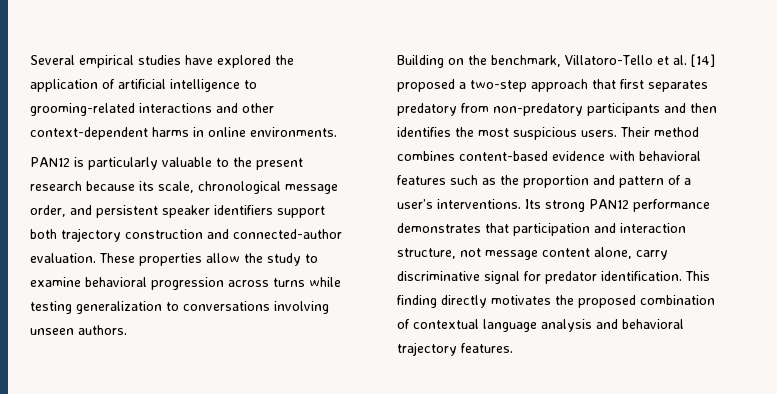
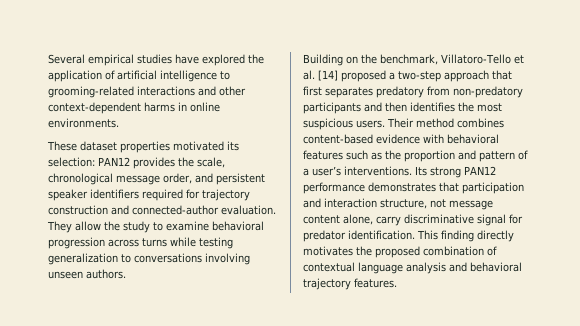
- PAN12 is particularly valuable to the present research because its scale, chronological message order, and persistent speaker identifiers support both trajectory construction and connected-author evaluation.
+ These dataset properties motivated its selection: PAN12 provides the scale, chronological message order, and persistent speaker identifiers required for trajectory construction and connected-author evaluation.
- These properties allow the study to examine behavioral progression across turns while testing generalization to conversations involving unseen authors.
+ They allow the study to examine behavioral progression across turns while testing generalization to conversations involving unseen authors.

